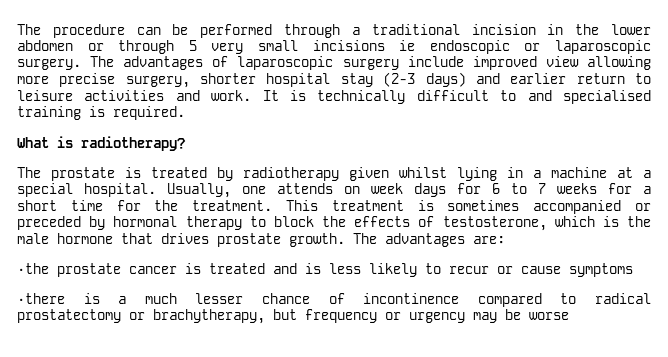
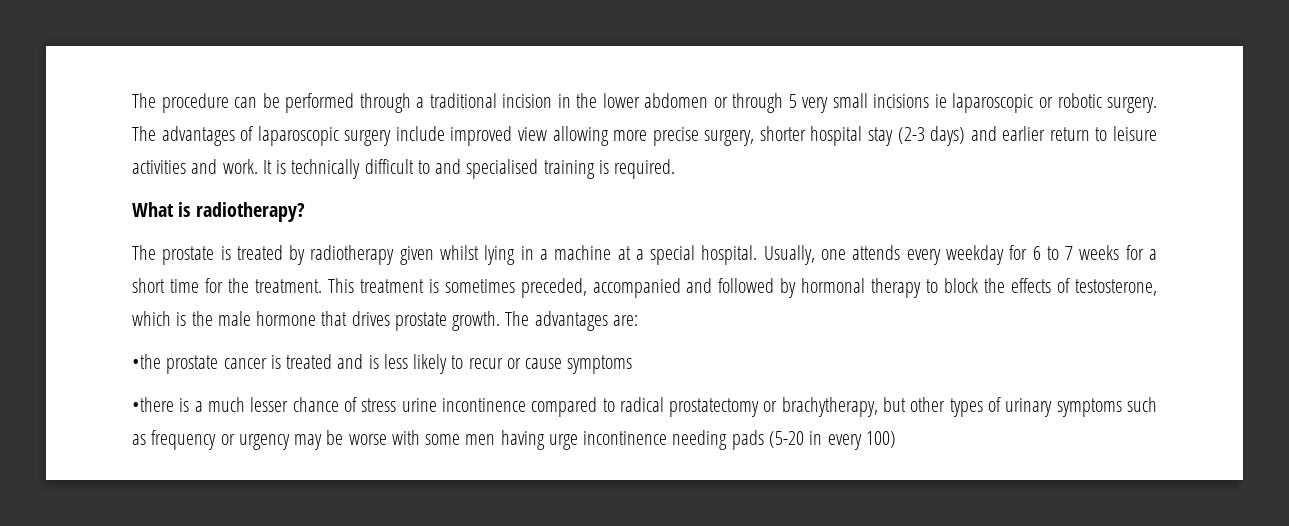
- The procedure can be performed through a traditional incision in the lower abdomen or through 5 very small incisions ie endoscopic or laparoscopic surgery.
+ The procedure can be performed through a traditional incision in the lower abdomen or through 5 very small incisions ie laparoscopic or robotic surgery.
- Usually, one attends on week days for 6 to 7 weeks for a short time for the treatment.
+ Usually, one attends every weekday for 6 to 7 weeks for a short time for the treatment.
- This treatment is sometimes accompanied or preceded by hormonal therapy to block the effects of testosterone, which is the male hormone that drives prostate growth.
+ This treatment is sometimes preceded, accompanied and followed by hormonal therapy to block the effects of testosterone, which is the male hormone that drives prostate growth.
- •there is a much lesser chance of incontinence compared to radical prostatectomy or brachytherapy, but frequency or urgency may be worse
+ •there is a much lesser chance of stress urine incontinence compared to radical prostatectomy or brachytherapy, but other types of urinary symptoms such as frequency or urgency may be worse with some men having urge incontinence needing pads (5-20 in every 100)

